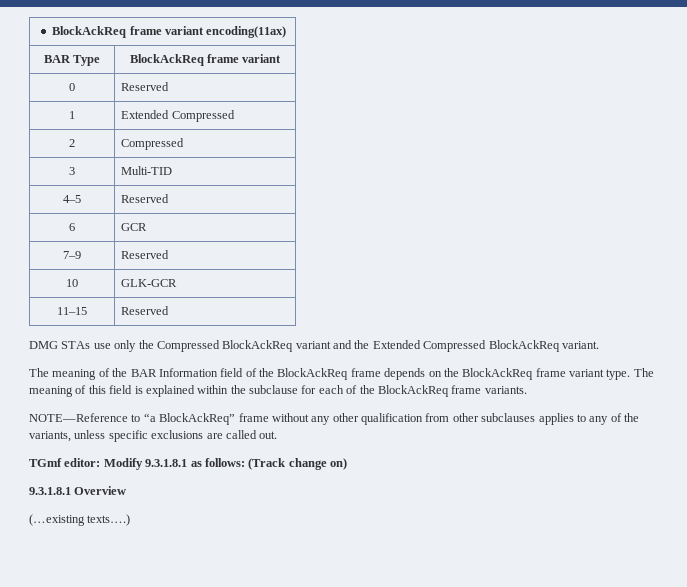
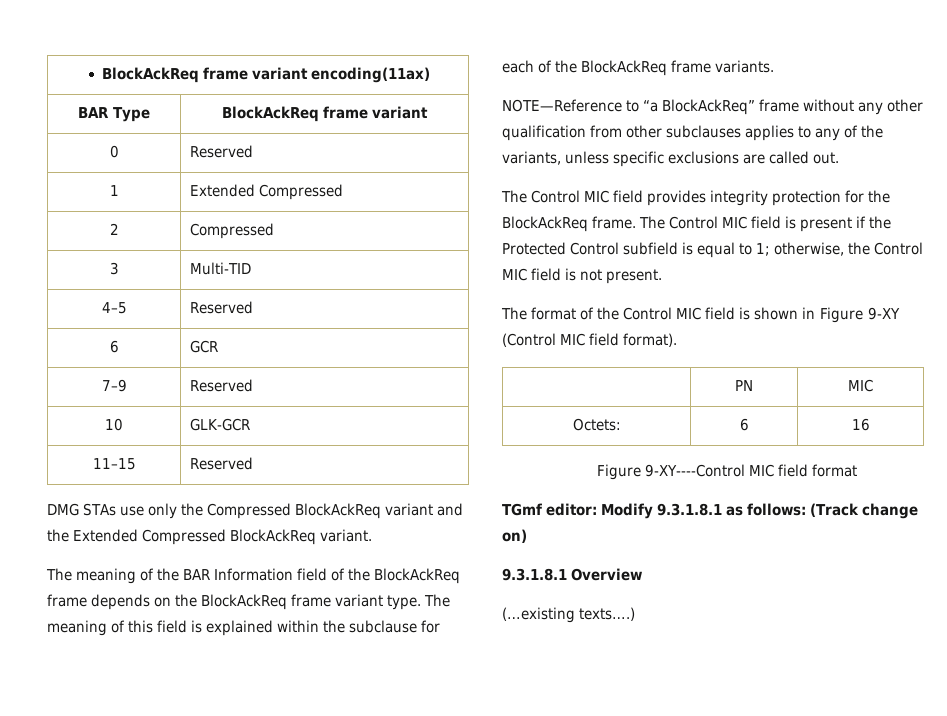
+ The Control MIC field provides integrity protection for the BlockAckReq frame. The Control MIC field is present if the Protected Control subfield is equal to 1; otherwise, the Control MIC field is not present.
+ The format of the Control MIC field is shown in Figure 9-XY (Control MIC field format).
+ | PN | MIC
+ Octets: | 6 | 16
+ Figure 9-XY----Control MIC field format

